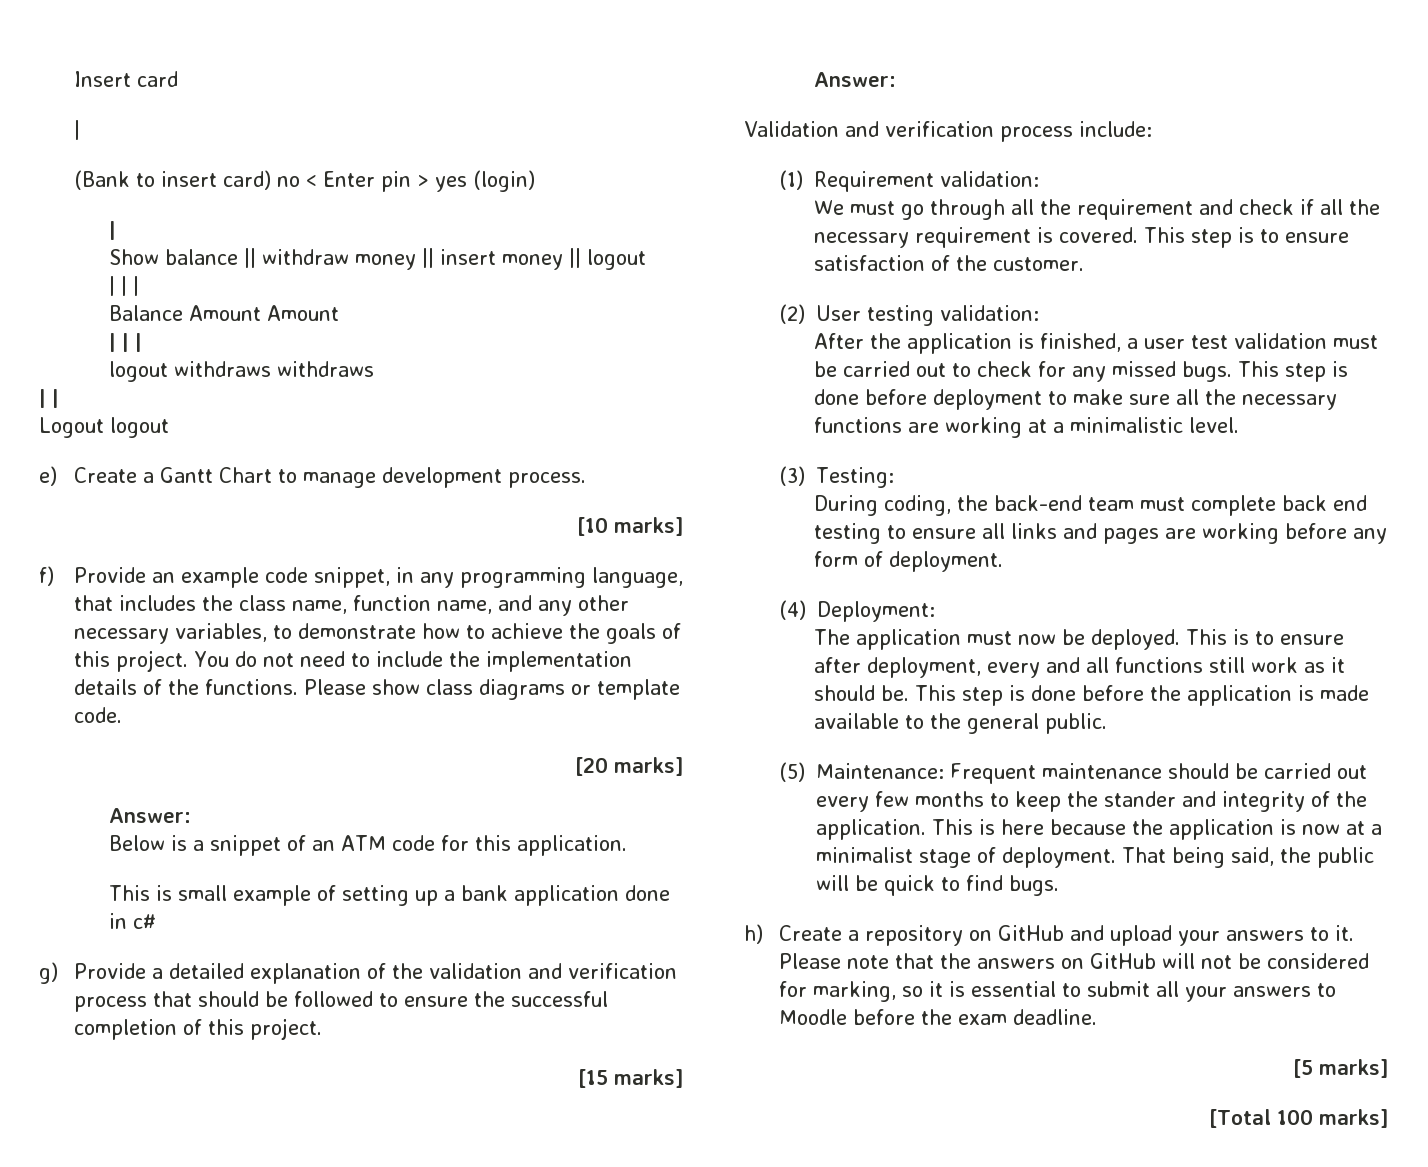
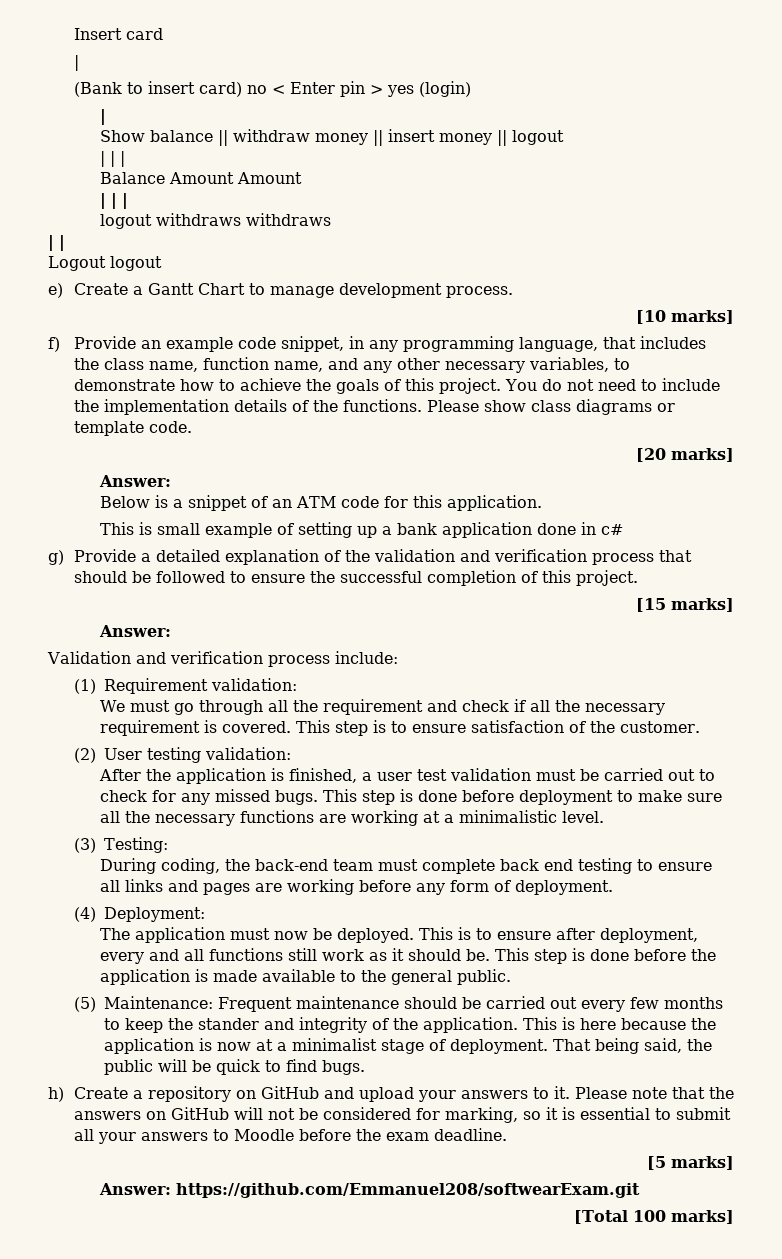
+ Answer: https://github.com/Emmanuel208/softwearExam.git

